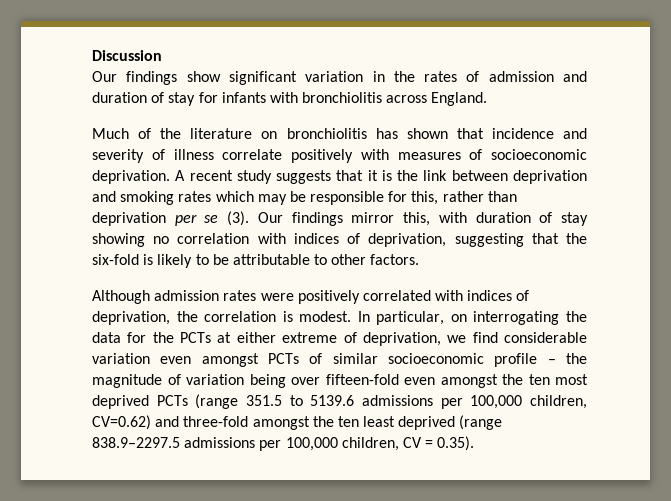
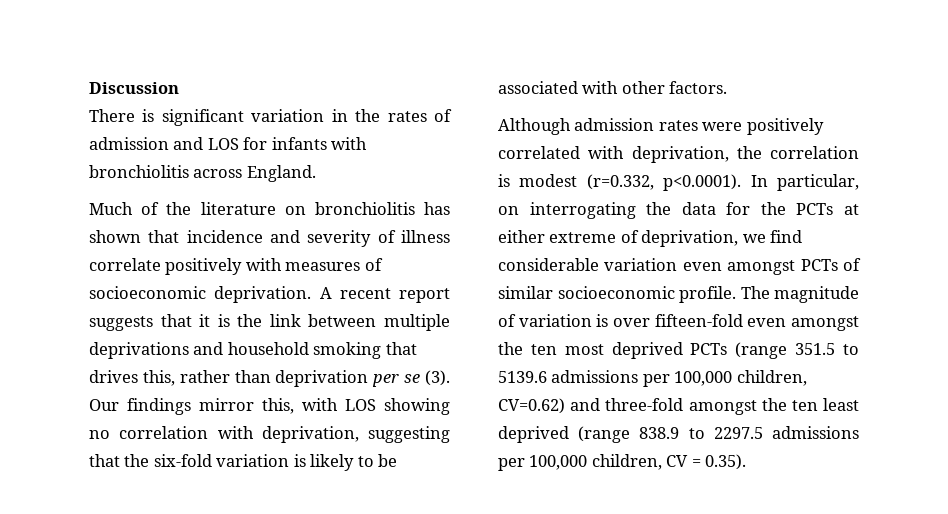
- Our findings show significant variation in the rates of admission and duration of stay for infants with bronchiolitis across England.
+ There is significant variation in the rates of admission and LOS for infants with bronchiolitis across England.
- A recent study suggests that it is the link between deprivation and smoking rates which may be responsible for this, rather than deprivation per se (3).
+ A recent report suggests that it is the link between multiple deprivations and household smoking that drives this, rather than deprivation per se (3).
- Our findings mirror this, with duration of stay showing no correlation with indices of deprivation, suggesting that the six-fold is likely to be attributable to other factors.
+ Our findings mirror this, with LOS showing no correlation with deprivation, suggesting that the six-fold variation is likely to be associated with other factors.
- Although admission rates were positively correlated with indices of deprivation, the correlation is modest. In particular, on interrogating the data for the PCTs at either extreme of deprivation, we find considerable variation even amongst PCTs of similar socioeconomic profile – the magnitude of variation being over fifteen-fold even amongst the ten most deprived PCTs (range 351.5 to 5139.6 admissions per 100,000 children, CV=0.62) and three-fold amongst the ten least deprived (range 838.9–2297.5 admissions per 100,000 children, CV = 0.35).
+ Although admission rates were positively correlated with deprivation, the correlation is modest (r=0.332, p<0.0001). In particular, on interrogating the data for the PCTs at either extreme of deprivation, we find considerable variation even amongst PCTs of similar socioeconomic profile. The magnitude of variation is over fifteen-fold even amongst the ten most deprived PCTs (range 351.5 to 5139.6 admissions per 100,000 children, CV=0.62) and three-fold amongst the ten least deprived (range 838.9 to 2297.5 admissions per 100,000 children, CV = 0.35).

